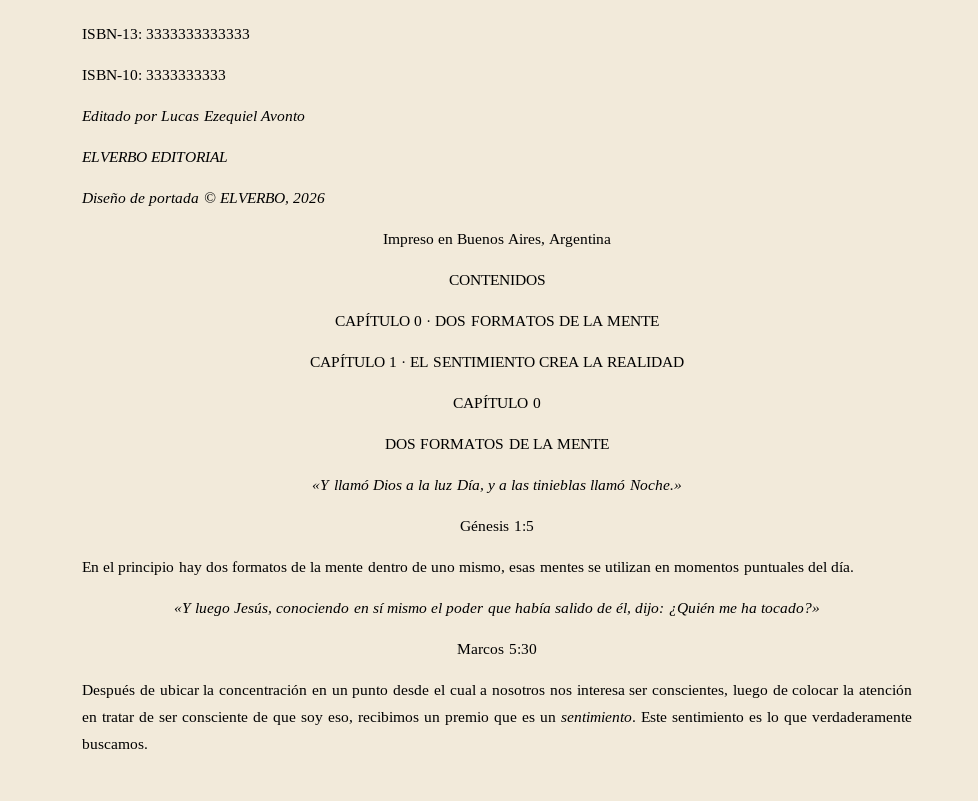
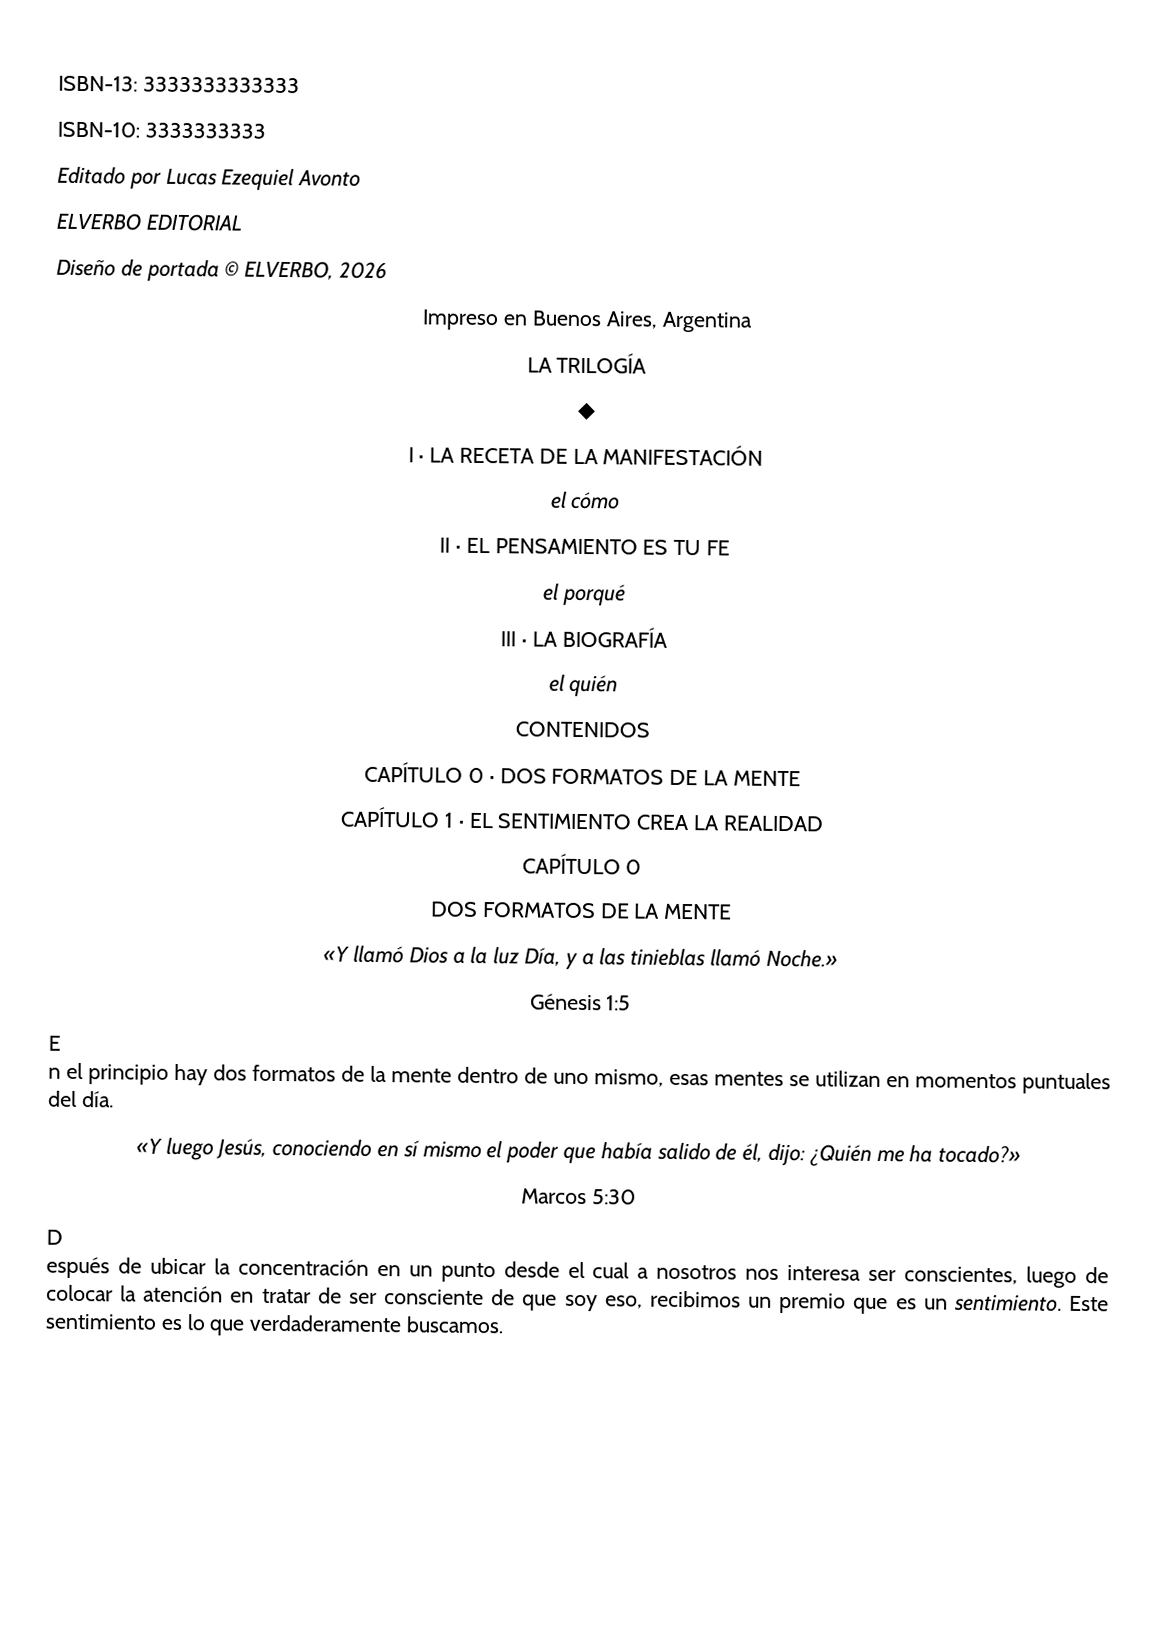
+ LA TRILOGÍA
+ ◆
+ I · LA RECETA DE LA MANIFESTACIÓN
+ el cómo
+ II · EL PENSAMIENTO ES TU FE
+ el porqué
+ III · LA BIOGRAFÍA
+ el quién
- En el principio hay dos formatos de la mente dentro de uno mismo, esas mentes se utilizan en momentos puntuales del día.
+ E
+ n el principio hay dos formatos de la mente dentro de uno mismo, esas mentes se utilizan en momentos puntuales del día.
- Después de ubicar la concentración en un punto desde el cual a nosotros nos interesa ser conscientes, luego de colocar la atención en tratar de ser consciente de que soy eso, recibimos un premio que es un sentimiento.
+ D
+ espués de ubicar la concentración en un punto desde el cual a nosotros nos interesa ser conscientes, luego de colocar la atención en tratar de ser consciente de que soy eso, recibimos un premio que es un sentimiento.

